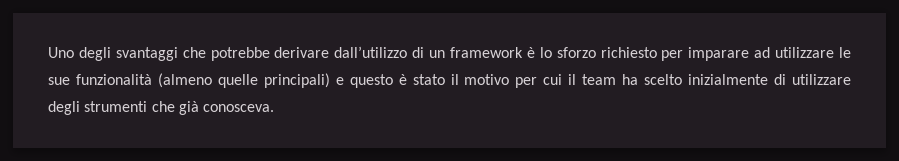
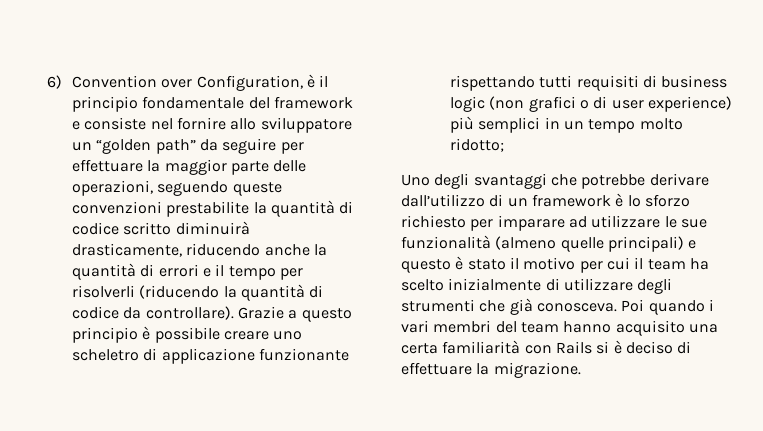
+ 6) Convention over Configuration, è il principio fondamentale del framework e consiste nel fornire allo sviluppatore un “golden path” da seguire per effettuare la maggior parte delle operazioni, seguendo queste convenzioni prestabilite la quantità di codice scritto diminuirà drasticamente, riducendo anche la quantità di errori e il tempo per risolverli (riducendo la quantità di codice da controllare). Grazie a questo principio è possibile creare uno scheletro di applicazione funzionante rispettando tutti requisiti di business logic (non grafici o di user experience) più semplici in un tempo molto ridotto;
+ Poi quando i vari membri del team hanno acquisito una certa familiarità con Rails si è deciso di effettuare la migrazione.

